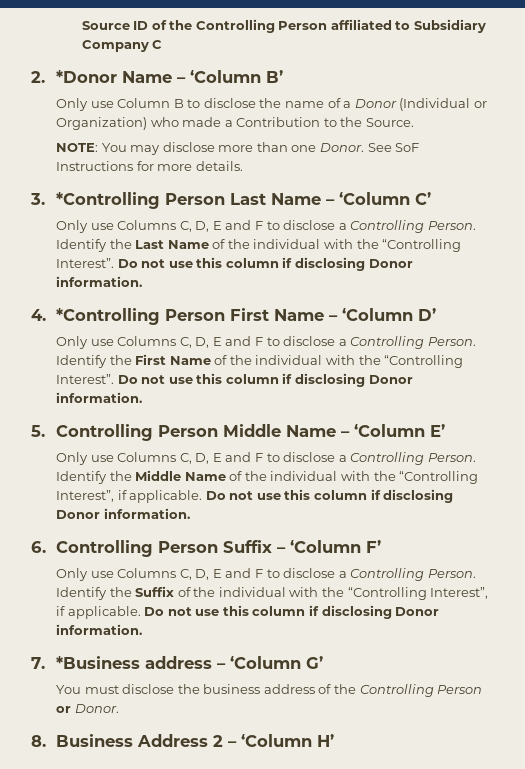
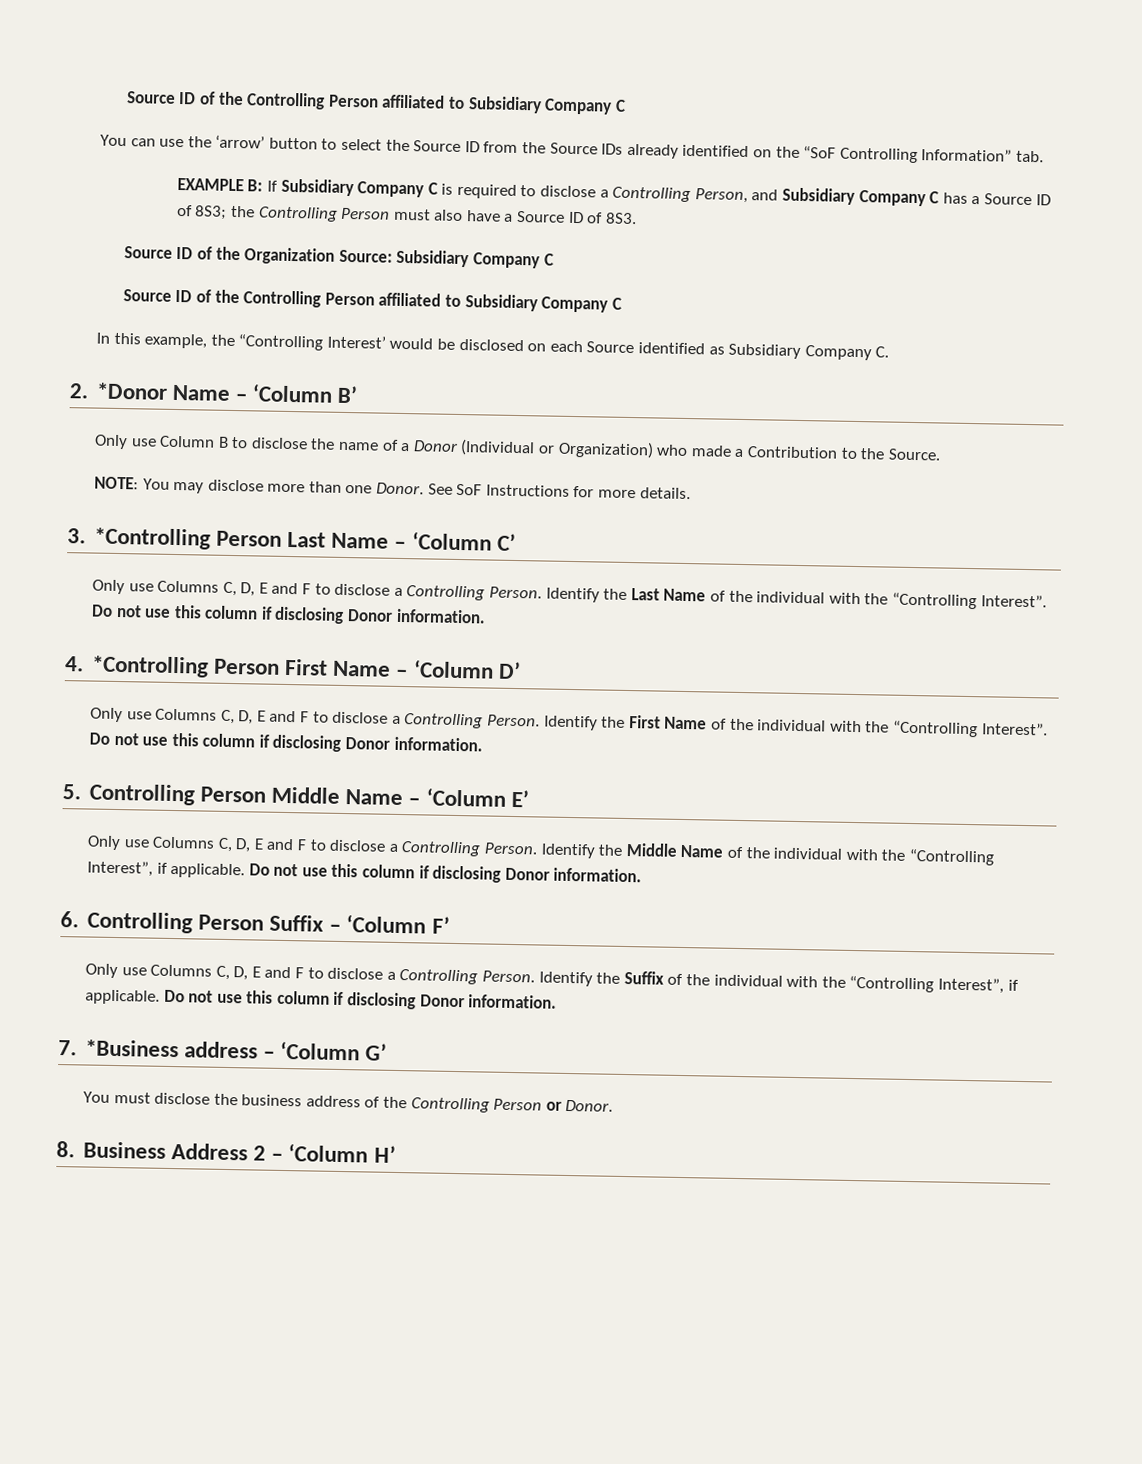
+ You can use the ‘arrow’ button to select the Source ID from the Source IDs already identified on the “SoF Controlling Information” tab.
+ EXAMPLE B: If Subsidiary Company C is required to disclose a Controlling Person, and Subsidiary Company C has a Source ID of 8S3; the Controlling Person must also have a Source ID of 8S3.
+ Source ID of the Organization Source: Subsidiary Company C
+ Source ID of the Controlling Person affiliated to Subsidiary Company C
+ In this example, the “Controlling Interest’ would be disclosed on each Source identified as Subsidiary Company C.

